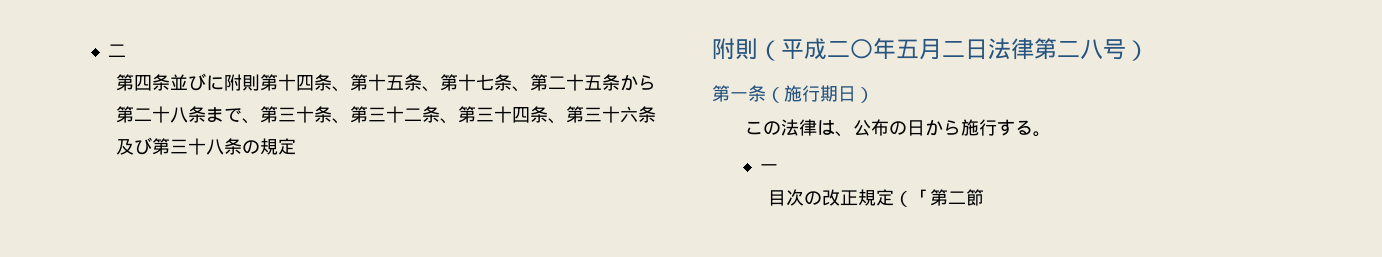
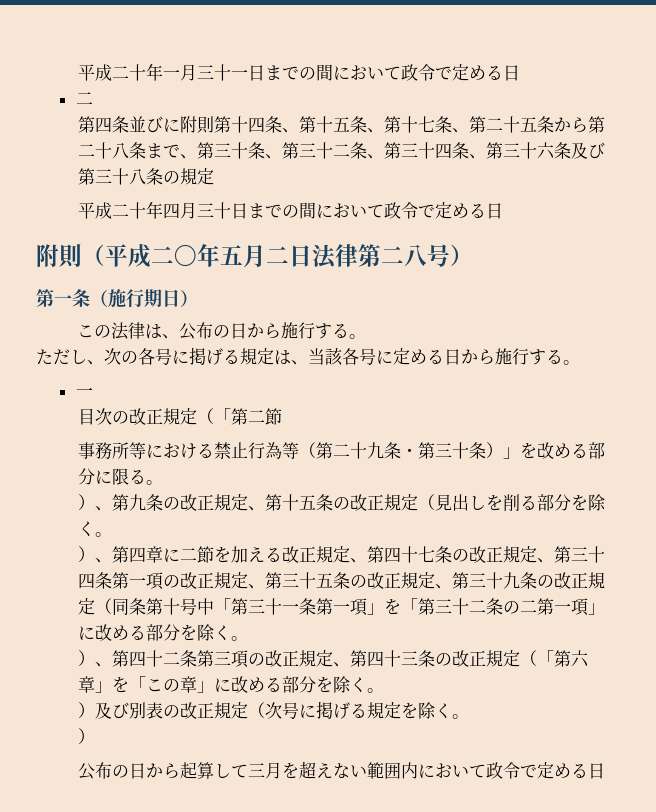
+ 平成二十年一月三十一日までの間において政令で定める日
+ 平成二十年四月三十日までの間において政令で定める日
+ ただし、次の各号に掲げる規定は、当該各号に定める日から施行する。
+ 事務所等における禁止行為等（第二十九条・第三十条）」を改める部分に限る。
+ ）、第九条の改正規定、第十五条の改正規定（見出しを削る部分を除く。
+ ）、第四章に二節を加える改正規定、第四十七条の改正規定、第三十四条第一項の改正規定、第三十五条の改正規定、第三十九条の改正規定（同条第十号中「第三十一条第一項」を「第三十二条の二第一項」に改める部分を除く。
+ ）、第四十二条第三項の改正規定、第四十三条の改正規定（「第六章」を「この章」に改める部分を除く。
+ ）及び別表の改正規定（次号に掲げる規定を除く。
+ ）
+ 公布の日から起算して三月を超えない範囲内において政令で定める日

